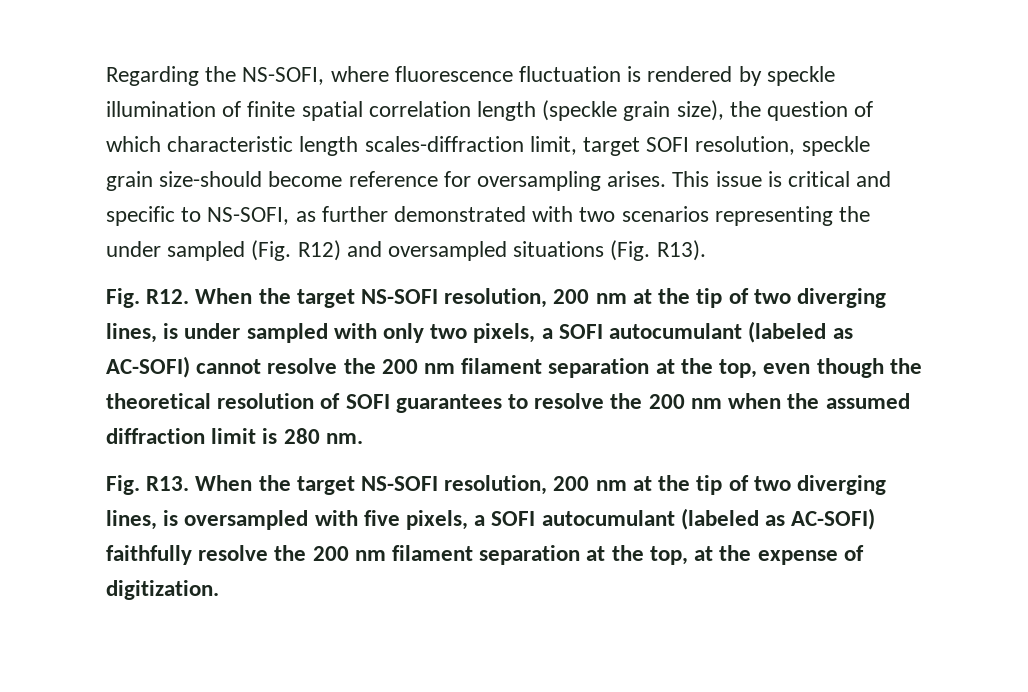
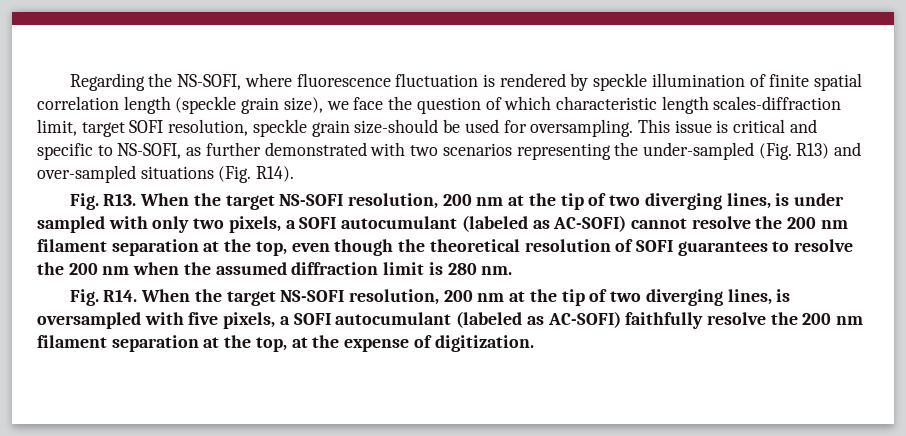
- Regarding the NS-SOFI, where fluorescence fluctuation is rendered by speckle illumination of finite spatial correlation length (speckle grain size), the question of which characteristic length scales-diffraction limit, target SOFI resolution, speckle grain size-should become reference for oversampling arises.
+ Regarding the NS-SOFI, where fluorescence fluctuation is rendered by speckle illumination of finite spatial correlation length (speckle grain size), we face the question of which characteristic length scales-diffraction limit, target SOFI resolution, speckle grain size-should be used for oversampling.
- This issue is critical and specific to NS-SOFI, as further demonstrated with two scenarios representing the under sampled (Fig. R12) and oversampled situations (Fig. R13).
- Fig. R12. When the target NS-SOFI resolution, 200 nm at the tip of two diverging lines, is under sampled with only two pixels, a SOFI autocumulant (labeled as AC-SOFI) cannot resolve the 200 nm filament separation at the top, even though the theoretical resolution of SOFI guarantees to resolve the 200 nm when the assumed diffraction limit is 280 nm.
+ This issue is critical and specific to NS-SOFI, as further demonstrated with two scenarios representing the under-sampled (Fig. R13) and over-sampled situations (Fig. R14).
+ Fig. R13. When the target NS-SOFI resolution, 200 nm at the tip of two diverging lines, is under sampled with only two pixels, a SOFI autocumulant (labeled as AC-SOFI) cannot resolve the 200 nm filament separation at the top, even though the theoretical resolution of SOFI guarantees to resolve the 200 nm when the assumed diffraction limit is 280 nm.
- Fig. R13. When the target NS-SOFI resolution, 200 nm at the tip of two diverging lines, is oversampled with five pixels, a SOFI autocumulant (labeled as AC-SOFI) faithfully resolve the 200 nm filament separation at the top, at the expense of digitization.
+ Fig. R14. When the target NS-SOFI resolution, 200 nm at the tip of two diverging lines, is oversampled with five pixels, a SOFI autocumulant (labeled as AC-SOFI) faithfully resolve the 200 nm filament separation at the top, at the expense of digitization.

